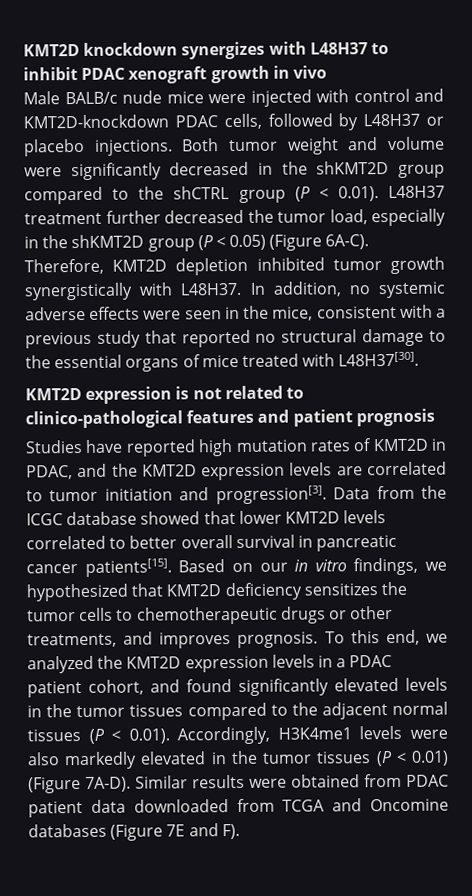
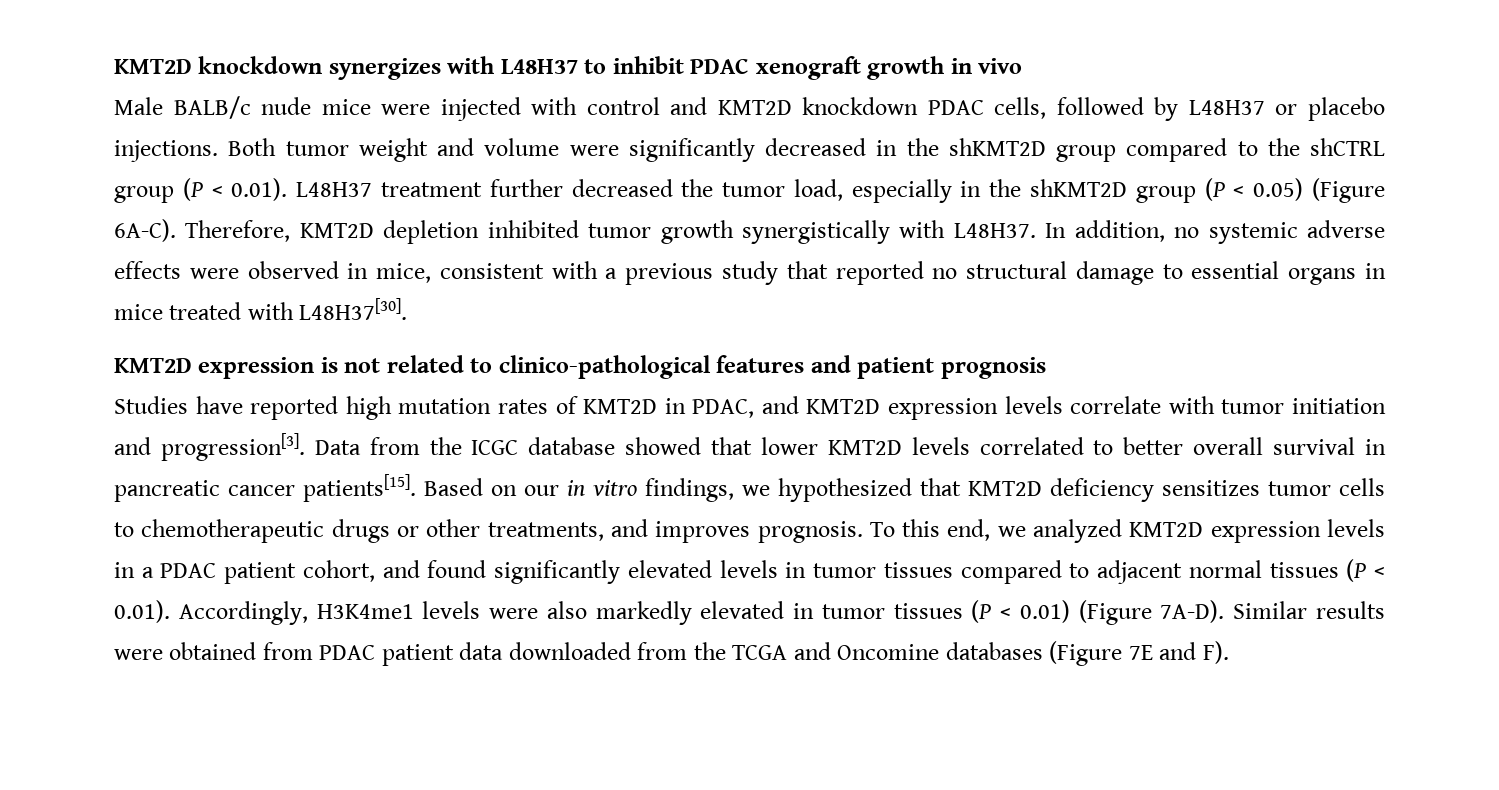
- Male BALB/c nude mice were injected with control and KMT2D-knockdown PDAC cells, followed by L48H37 or placebo injections.
+ Male BALB/c nude mice were injected with control and KMT2D knockdown PDAC cells, followed by L48H37 or placebo injections.
- In addition, no systemic adverse effects were seen in the mice, consistent with a previous study that reported no structural damage to the essential organs of mice treated with L48H37[30].
+ In addition, no systemic adverse effects were observed in mice, consistent with a previous study that reported no structural damage to essential organs in mice treated with L48H37[30].
- Studies have reported high mutation rates of KMT2D in PDAC, and the KMT2D expression levels are correlated to tumor initiation and progression[3].
+ Studies have reported high mutation rates of KMT2D in PDAC, and KMT2D expression levels correlate with tumor initiation and progression[3].
- Based on our in vitro findings, we hypothesized that KMT2D deficiency sensitizes the tumor cells to chemotherapeutic drugs or other treatments, and improves prognosis.
+ Based on our in vitro findings, we hypothesized that KMT2D deficiency sensitizes tumor cells to chemotherapeutic drugs or other treatments, and improves prognosis.
- To this end, we analyzed the KMT2D expression levels in a PDAC patient cohort, and found significantly elevated levels in the tumor tissues compared to the adjacent normal tissues (P < 0.01). Accordingly, H3K4me1 levels were also markedly elevated in the tumor tissues (P < 0.01) (Figure 7A-D).
+ To this end, we analyzed KMT2D expression levels in a PDAC patient cohort, and found significantly elevated levels in tumor tissues compared to adjacent normal tissues (P < 0.01). Accordingly, H3K4me1 levels were also markedly elevated in tumor tissues (P < 0.01) (Figure 7A-D).
- Similar results were obtained from PDAC patient data downloaded from TCGA and Oncomine databases (Figure 7E and F).
+ Similar results were obtained from PDAC patient data downloaded from the TCGA and Oncomine databases (Figure 7E and F).

